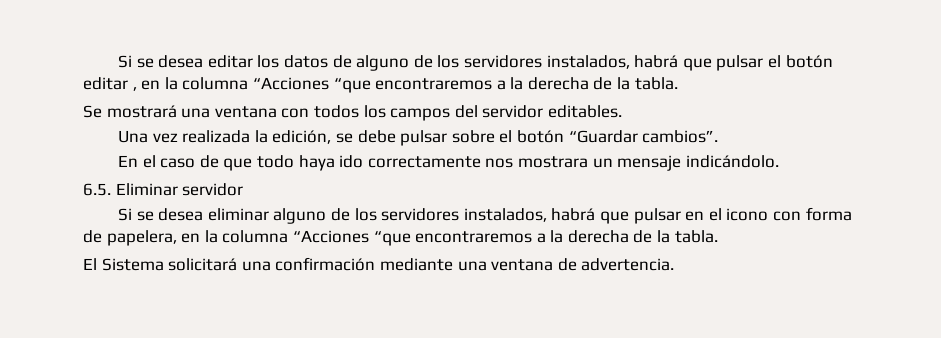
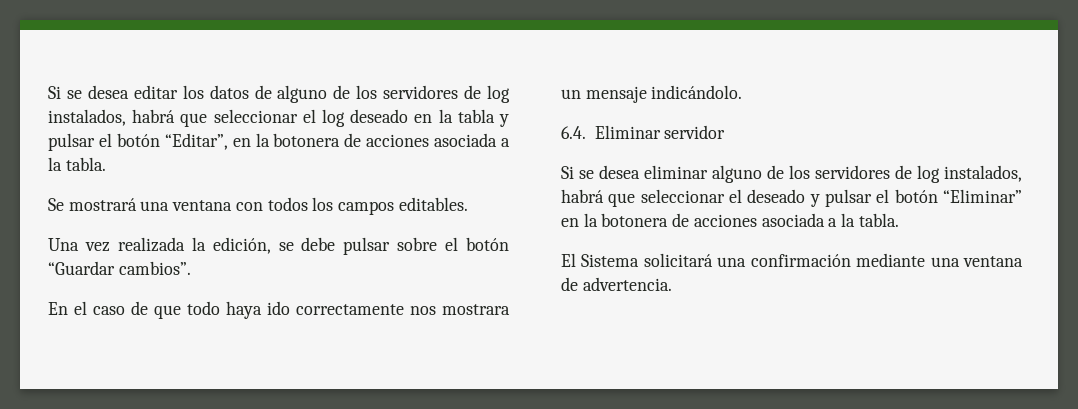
- Si se desea editar los datos de alguno de los servidores instalados, habrá que pulsar el botón editar , en la columna “Acciones “que encontraremos a la derecha de la tabla.
+ Si se desea editar los datos de alguno de los servidores de log instalados, habrá que seleccionar el log deseado en la tabla y pulsar el botón “Editar”, en la botonera de acciones asociada a la tabla.
- Se mostrará una ventana con todos los campos del servidor editables.
+ Se mostrará una ventana con todos los campos editables.
- 6.5. Eliminar servidor
+ 6.4. Eliminar servidor
- Si se desea eliminar alguno de los servidores instalados, habrá que pulsar en el icono con forma de papelera, en la columna “Acciones “que encontraremos a la derecha de la tabla.
+ Si se desea eliminar alguno de los servidores de log instalados, habrá que seleccionar el deseado y pulsar el botón “Eliminar” en la botonera de acciones asociada a la tabla.

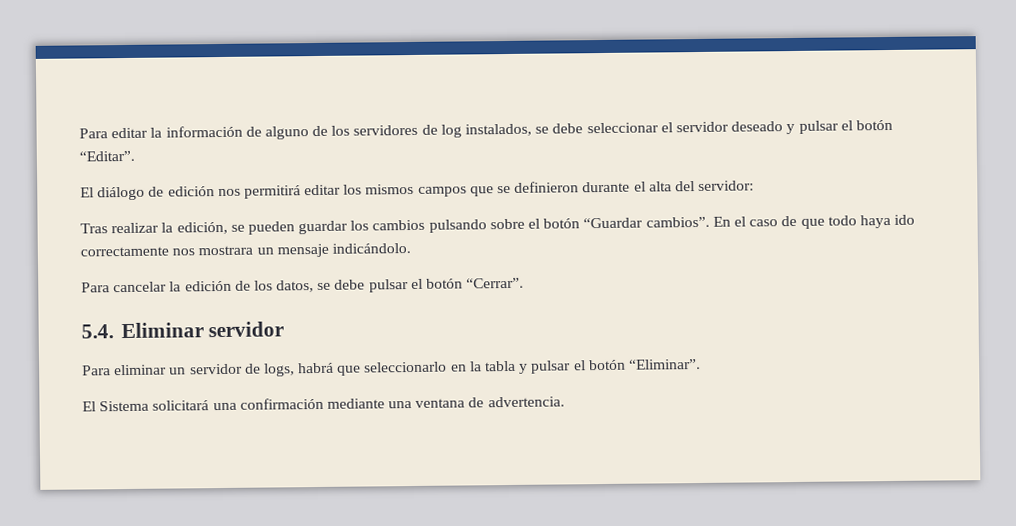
- Si se desea editar los datos de alguno de los servidores de log instalados, habrá que seleccionar el log deseado en la tabla y pulsar el botón “Editar”, en la botonera de acciones asociada a la tabla.
- Se mostrará una ventana con todos los campos editables.
- Una vez realizada la edición, se debe pulsar sobre el botón “Guardar cambios”.
- En el caso de que todo haya ido correctamente nos mostrara un mensaje indicándolo.
+ Para editar la información de alguno de los servidores de log instalados, se debe seleccionar el servidor deseado y pulsar el botón “Editar”.
+ El diálogo de edición nos permitirá editar los mismos campos que se definieron durante el alta del servidor:
+ Tras realizar la edición, se pueden guardar los cambios pulsando sobre el botón “Guardar cambios”. En el caso de que todo haya ido correctamente nos mostrara un mensaje indicándolo.
- 6.4. Eliminar servidor
- Si se desea eliminar alguno de los servidores de log instalados, habrá que seleccionar el deseado y pulsar el botón “Eliminar” en la botonera de acciones asociada a la tabla.
+ Para cancelar la edición de los datos, se debe pulsar el botón “Cerrar”.
+ 5.4. Eliminar servidor
+ Para eliminar un servidor de logs, habrá que seleccionarlo en la tabla y pulsar el botón “Eliminar”.

